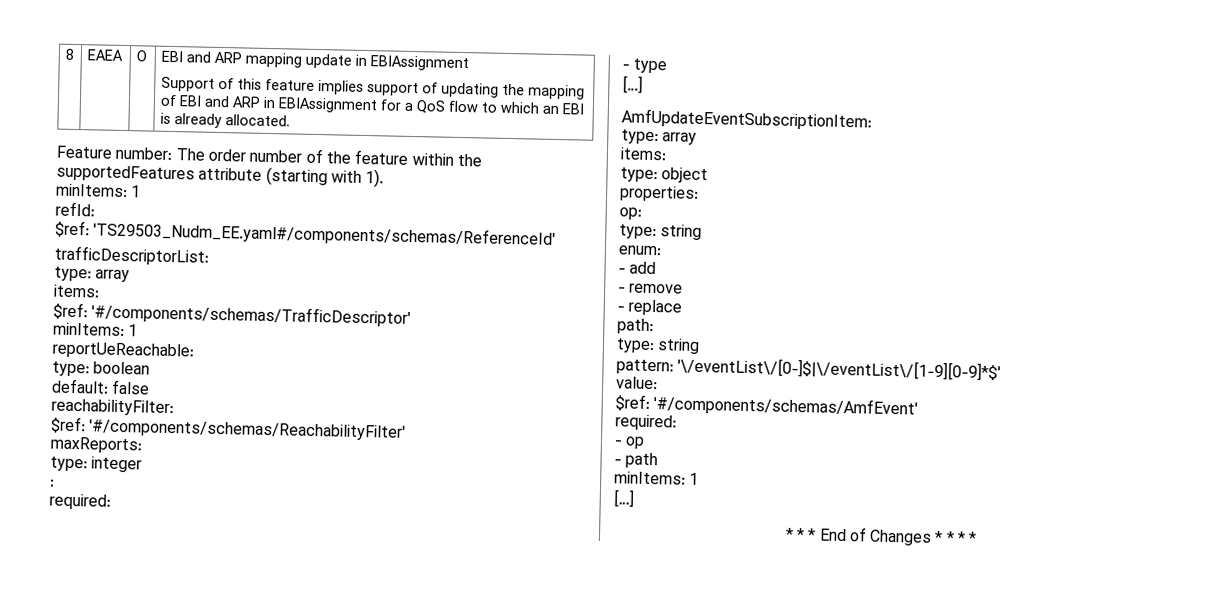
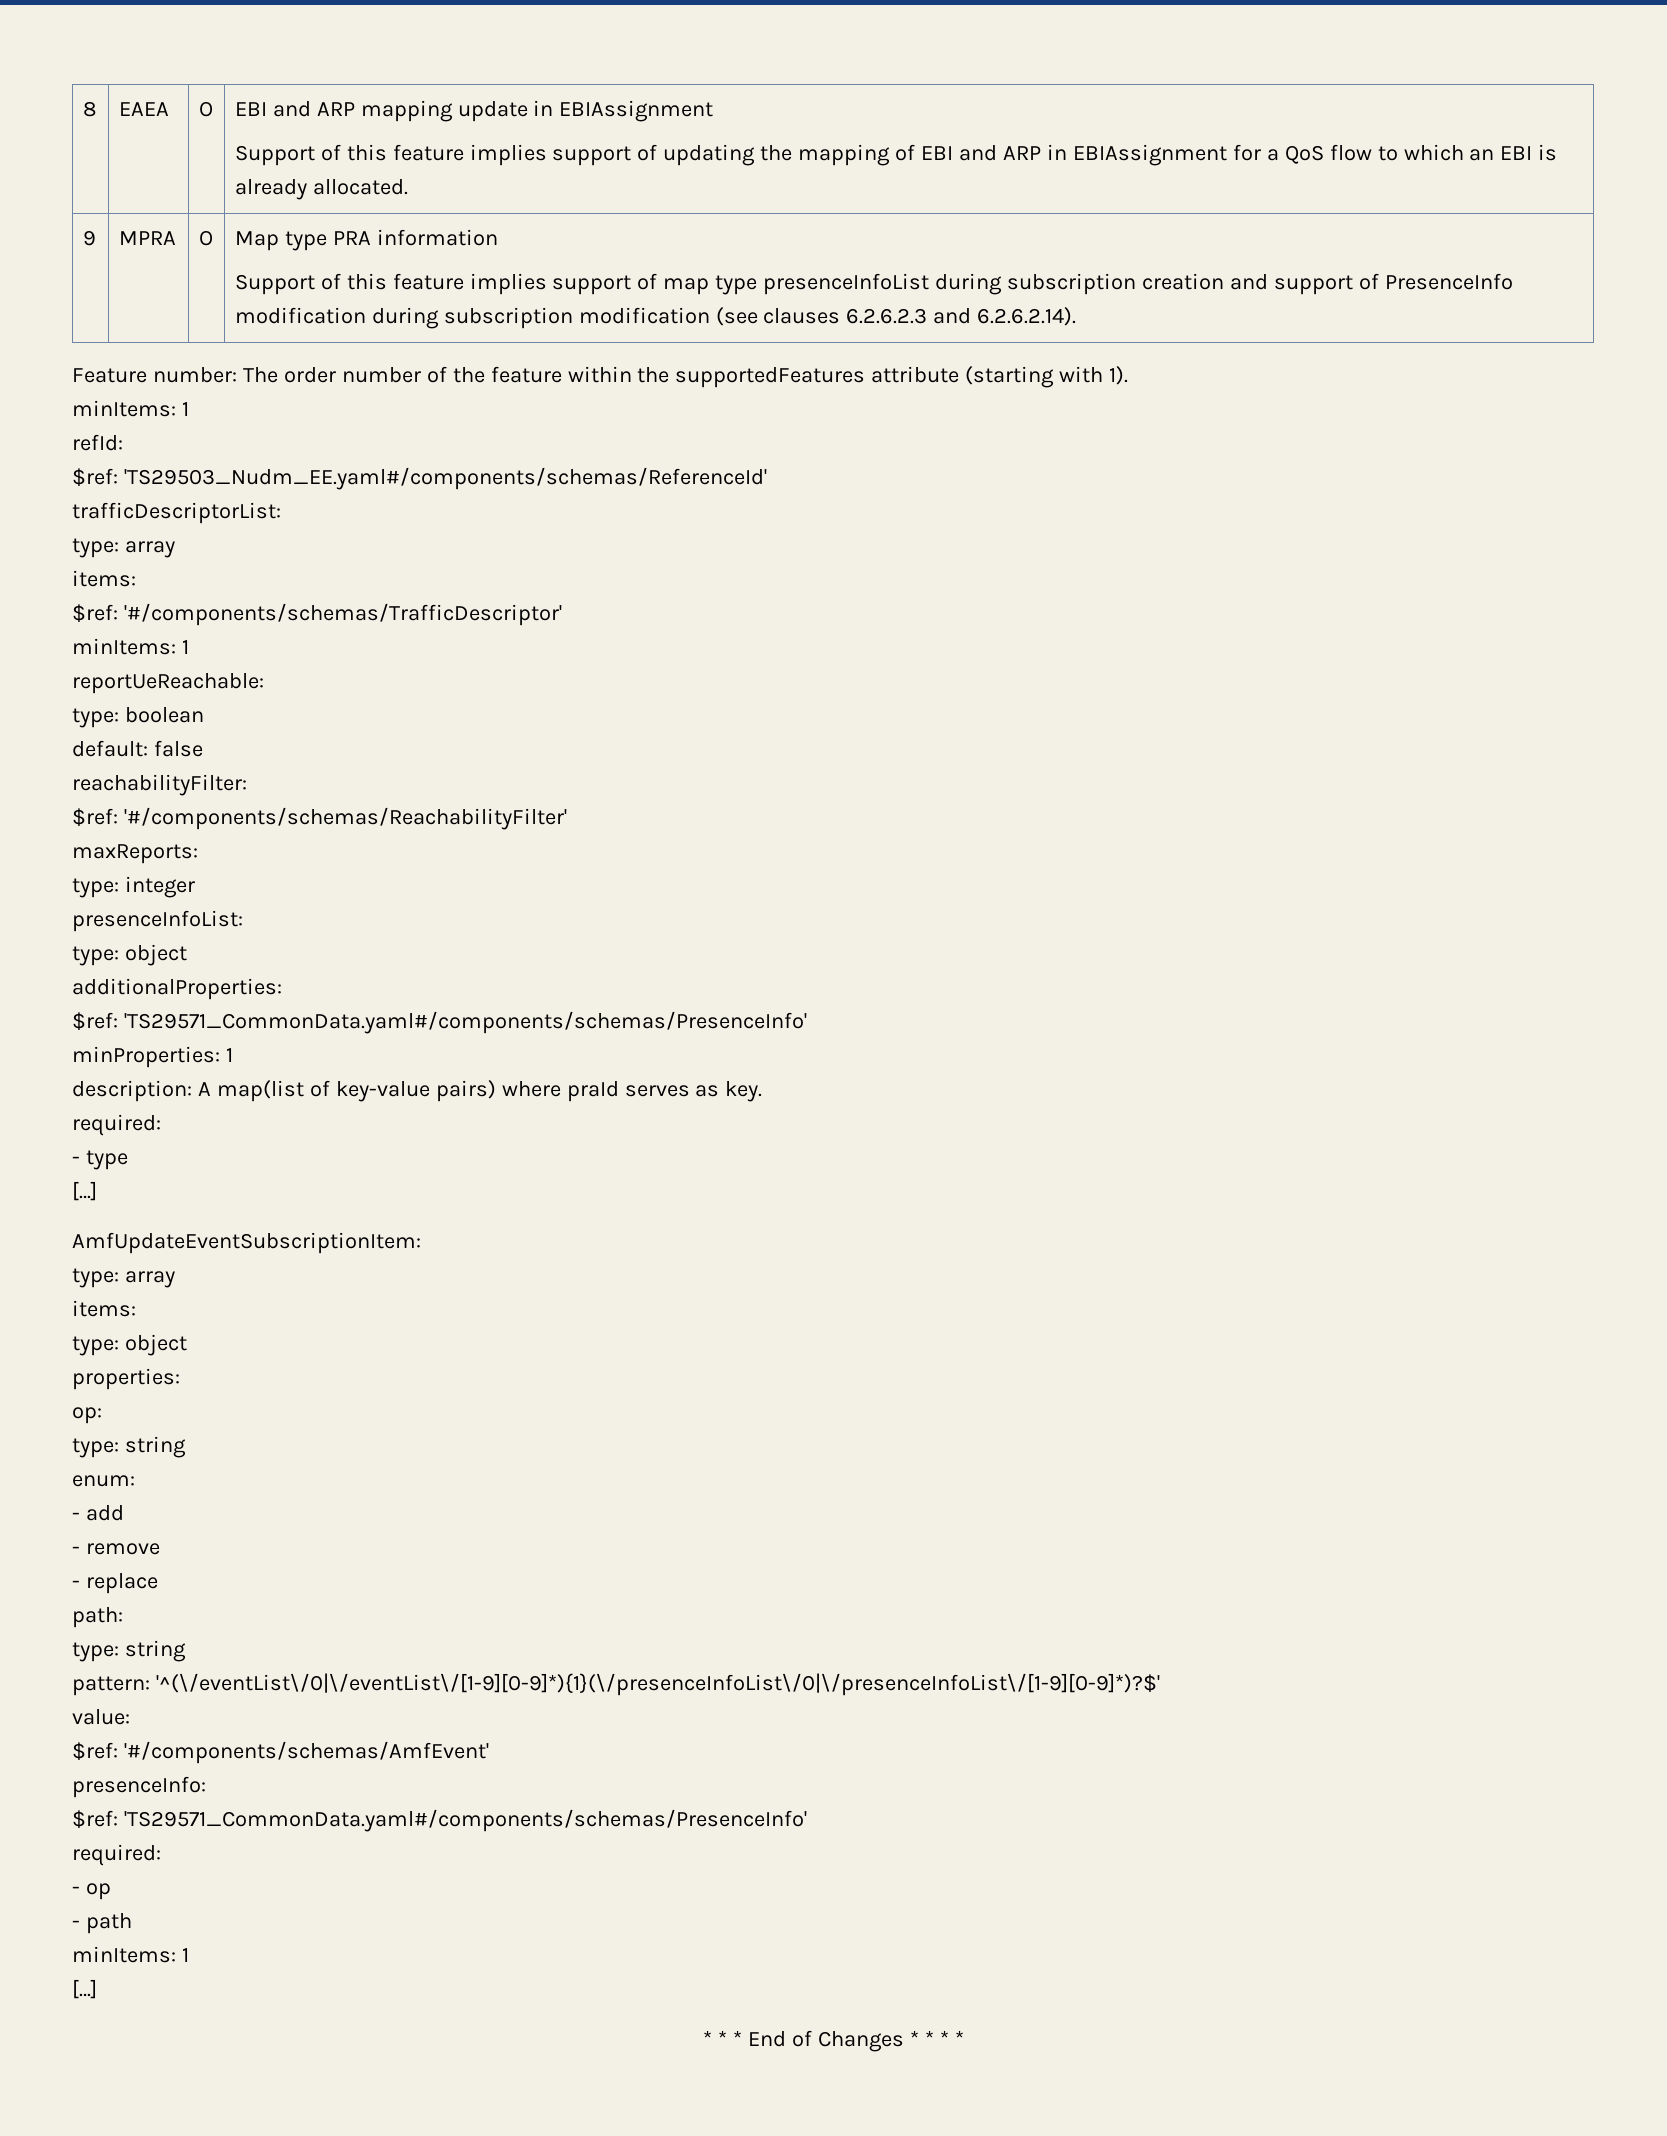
+ 9 | MPRA | O | Map type PRA information
+ Support of this feature implies support of map type presenceInfoList during subscription creation and support of PresenceInfo modification during subscription modification (see clauses 6.2.6.2.3 and 6.2.6.2.14).
- :
+ presenceInfoList:
+ type: object
+ additionalProperties:
+ $ref: 'TS29571_CommonData.yaml#/components/schemas/PresenceInfo'
+ minProperties: 1
+ description: A map(list of key-value pairs) where praId serves as key.
- pattern: '\/eventList\/[0-]$|\/eventList\/[1-9][0-9]*$'
+ pattern: '^(\/eventList\/0|\/eventList\/[1-9][0-9]*){1}(\/presenceInfoList\/0|\/presenceInfoList\/[1-9][0-9]*)?$'
+ presenceInfo:
+ $ref: 'TS29571_CommonData.yaml#/components/schemas/PresenceInfo'

